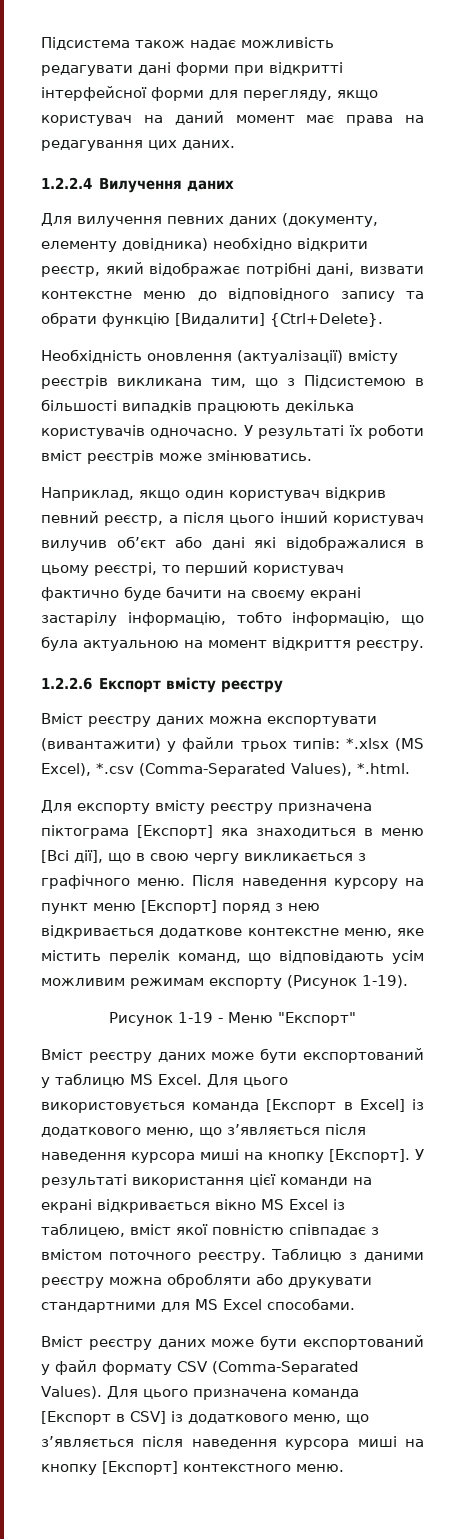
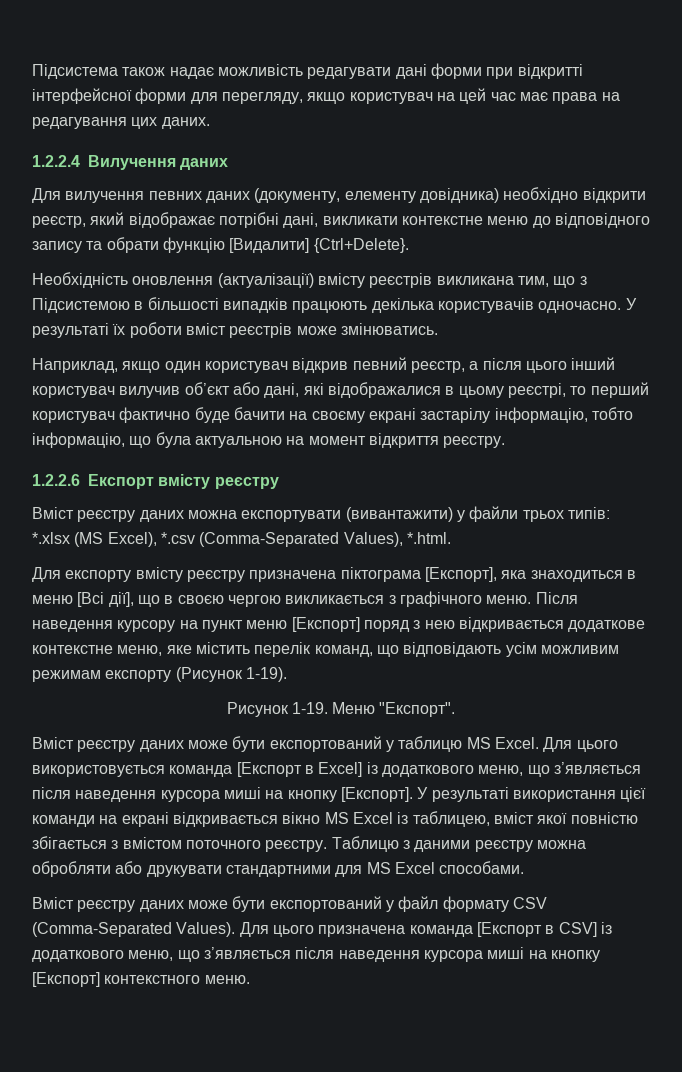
- Підсистема також надає можливість редагувати дані форми при відкритті інтерфейсної форми для перегляду, якщо користувач на даний момент має права на редагування цих даних.
+ Підсистема також надає можливість редагувати дані форми при відкритті інтерфейсної форми для перегляду, якщо користувач на цей час має права на редагування цих даних.
- Для вилучення певних даних (документу, елементу довідника) необхідно відкрити реєстр, який відображає потрібні дані, визвати контекстне меню до відповідного запису та обрати функцію [Видалити] {Ctrl+Delete}.
+ Для вилучення певних даних (документу, елементу довідника) необхідно відкрити реєстр, який відображає потрібні дані, викликати контекстне меню до відповідного запису та обрати функцію [Видалити] {Ctrl+Delete}.
- Наприклад, якщо один користувач відкрив певний реєстр, а після цього інший користувач вилучив об’єкт або дані які відображалися в цьому реєстрі, то перший користувач фактично буде бачити на своєму екрані застарілу інформацію, тобто інформацію, що була актуальною на момент відкриття реєстру.
+ Наприклад, якщо один користувач відкрив певний реєстр, а після цього інший користувач вилучив об’єкт або дані, які відображалися в цьому реєстрі, то перший користувач фактично буде бачити на своєму екрані застарілу інформацію, тобто інформацію, що була актуальною на момент відкриття реєстру.
- Для експорту вмісту реєстру призначена піктограма [Експорт] яка знаходиться в меню [Всі дії], що в свою чергу викликається з графічного меню.
+ Для експорту вмісту реєстру призначена піктограма [Експорт], яка знаходиться в меню [Всі дії], що в своєю чергою викликається з графічного меню.
- Рисунок 1-19 - Меню "Експорт"
+ Рисунок 1-19. Меню "Експорт".
- У результаті використання цієї команди на екрані відкривається вікно MS Excel із таблицею, вміст якої повністю співпадає з вмістом поточного реєстру.
+ У результаті використання цієї команди на екрані відкривається вікно MS Excel із таблицею, вміст якої повністю збігається з вмістом поточного реєстру.

